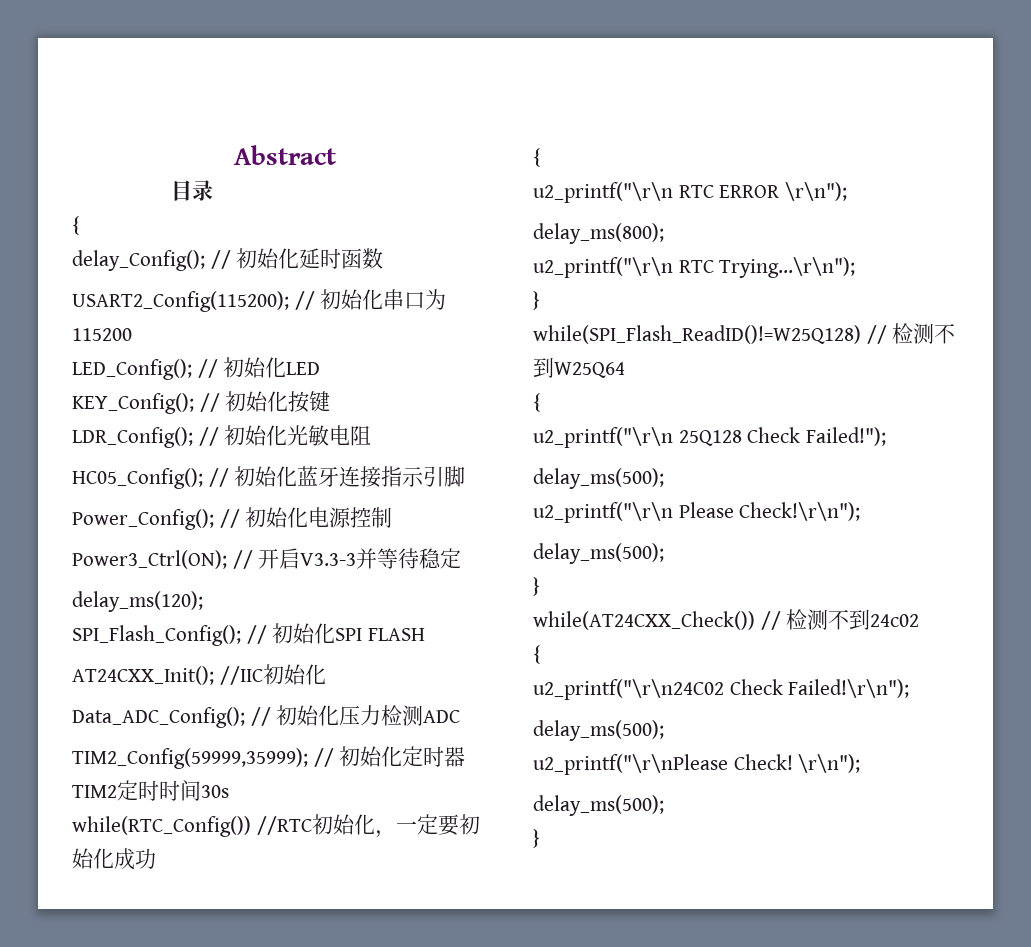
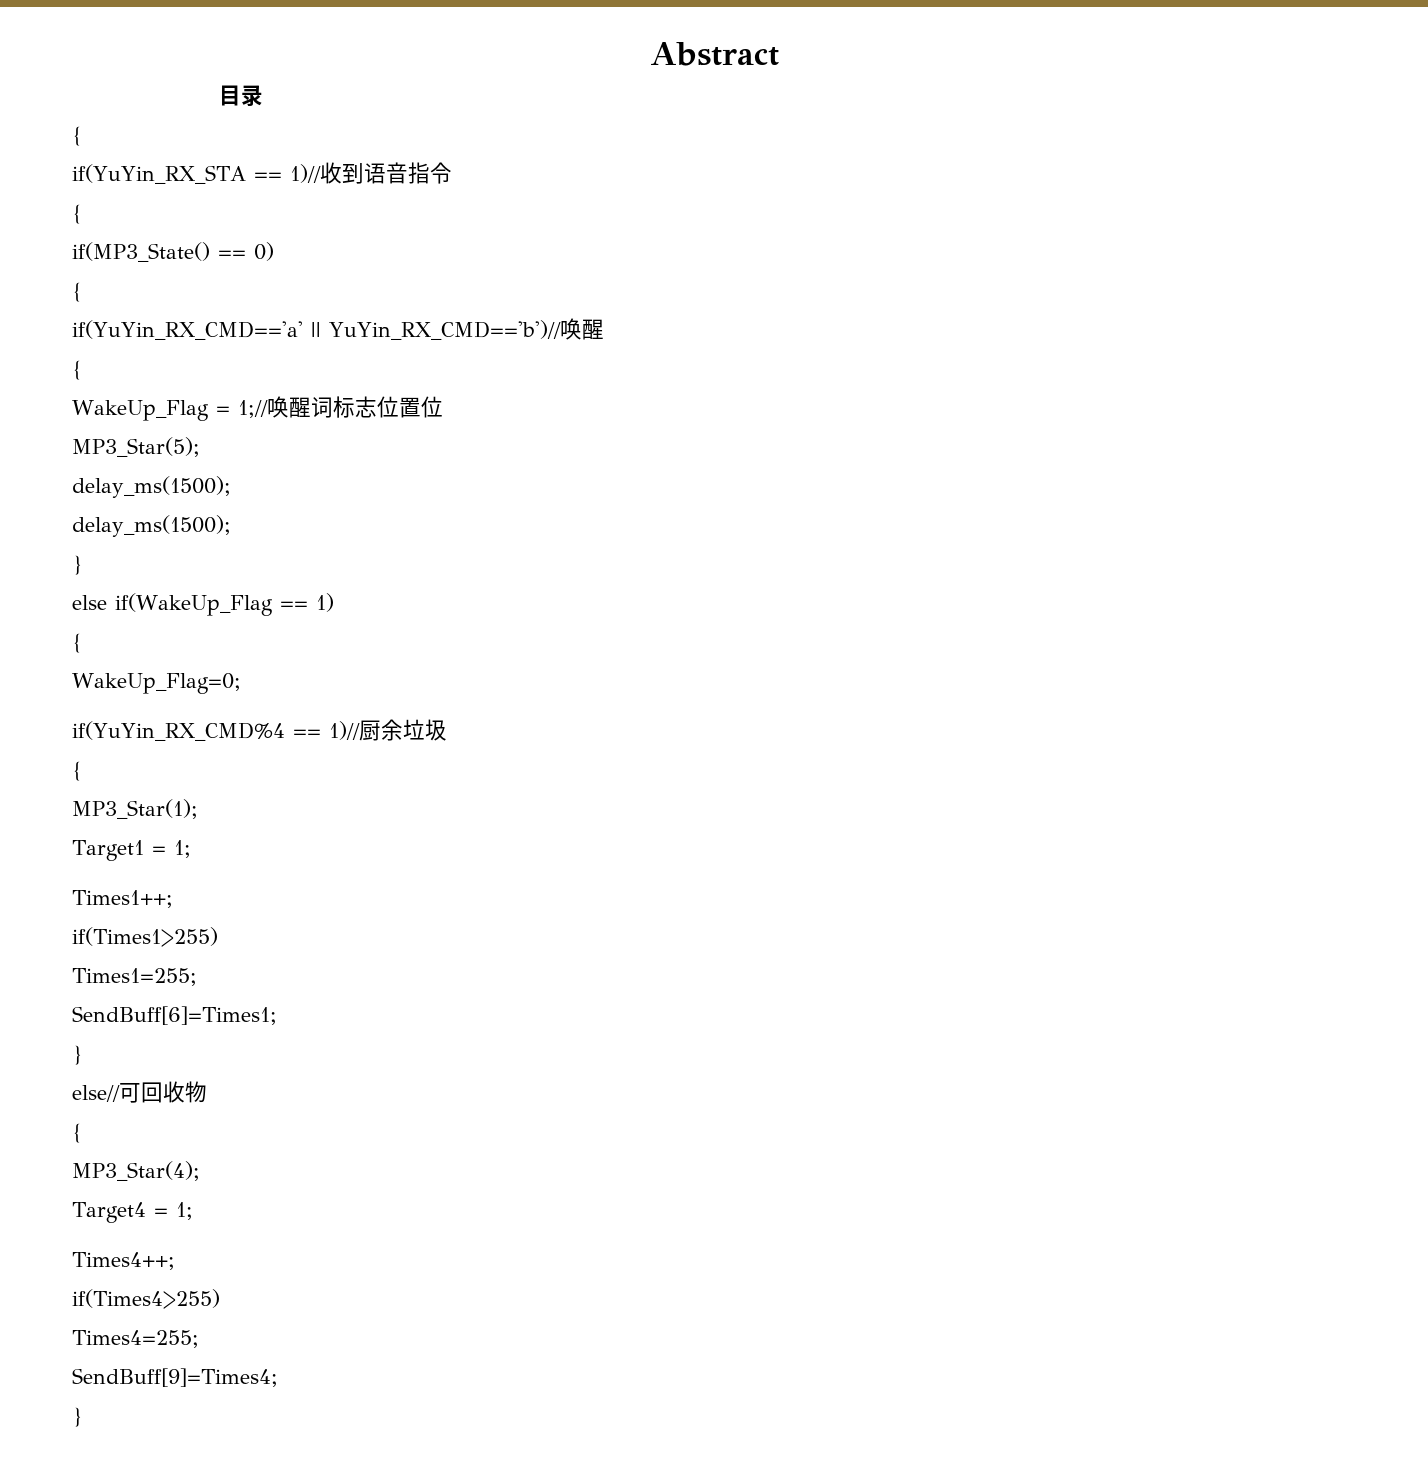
- delay_Config(); // 初始化延时函数
- USART2_Config(115200); // 初始化串口为115200
- LED_Config(); // 初始化LED
- KEY_Config(); // 初始化按键
- LDR_Config(); // 初始化光敏电阻
- HC05_Config(); // 初始化蓝牙连接指示引脚
- Power_Config(); // 初始化电源控制
- Power3_Ctrl(ON); // 开启V3.3-3并等待稳定
- delay_ms(120);
- SPI_Flash_Config(); // 初始化SPI FLASH
- AT24CXX_Init(); //IIC初始化
- Data_ADC_Config(); // 初始化压力检测ADC
- TIM2_Config(59999,35999); // 初始化定时器TIM2定时时间30s
- while(RTC_Config()) //RTC初始化，一定要初始化成功
+ if(YuYin_RX_STA == 1)//收到语音指令
  {
- u2_printf("\r\n RTC ERROR \r\n");
- delay_ms(800);
- u2_printf("\r\n RTC Trying...\r\n");
+ if(MP3_State() == 0)
+ {
+ if(YuYin_RX_CMD=='a' || YuYin_RX_CMD=='b')//唤醒
+ {
+ WakeUp_Flag = 1;//唤醒词标志位置位
+ MP3_Star(5);
+ delay_ms(1500);
+ delay_ms(1500);
  }
- while(SPI_Flash_ReadID()!=W25Q128) // 检测不到W25Q64
+ else if(WakeUp_Flag == 1)
  {
- u2_printf("\r\n 25Q128 Check Failed!");
- delay_ms(500);
- u2_printf("\r\n Please Check!\r\n");
- delay_ms(500);
+ WakeUp_Flag=0;
+ if(YuYin_RX_CMD%4 == 1)//厨余垃圾
+ {
+ MP3_Star(1);
+ Target1 = 1;
+ Times1++;
+ if(Times1>255)
+ Times1=255;
+ SendBuff[6]=Times1;
  }
- while(AT24CXX_Check()) // 检测不到24c02
+ else//可回收物
  {
- u2_printf("\r\n24C02 Check Failed!\r\n");
- delay_ms(500);
- u2_printf("\r\nPlease Check! \r\n");
- delay_ms(500);
+ MP3_Star(4);
+ Target4 = 1;
+ Times4++;
+ if(Times4>255)
+ Times4=255;
+ SendBuff[9]=Times4;

